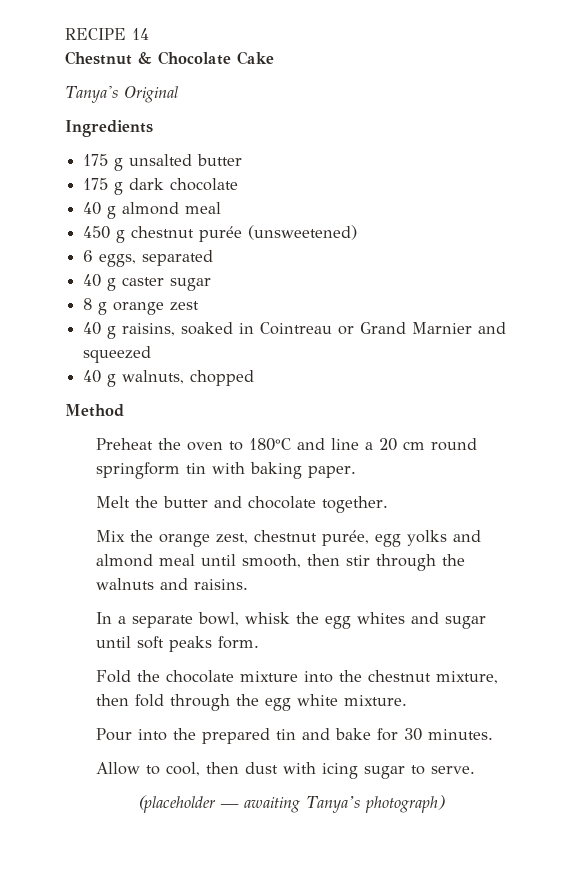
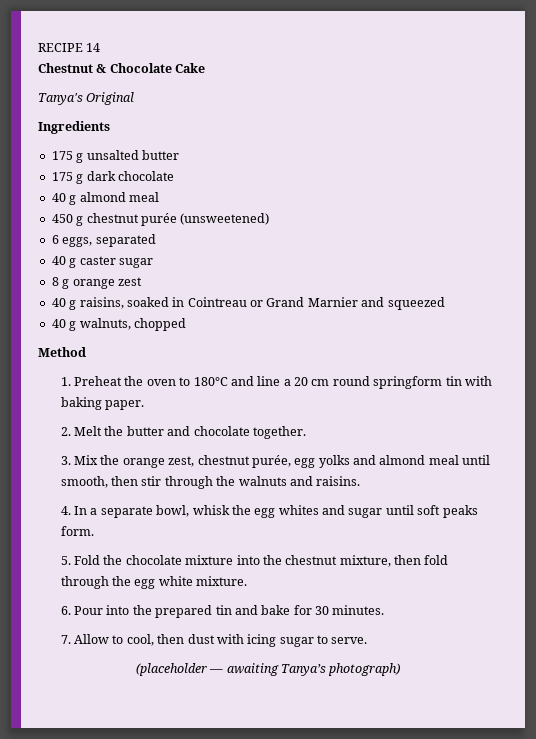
- Preheat the oven to 180°C and line a 20 cm round springform tin with baking paper.
+ 1. Preheat the oven to 180°C and line a 20 cm round springform tin with baking paper.
- Melt the butter and chocolate together.
+ 2. Melt the butter and chocolate together.
- Mix the orange zest, chestnut purée, egg yolks and almond meal until smooth, then stir through the walnuts and raisins.
+ 3. Mix the orange zest, chestnut purée, egg yolks and almond meal until smooth, then stir through the walnuts and raisins.
- In a separate bowl, whisk the egg whites and sugar until soft peaks form.
+ 4. In a separate bowl, whisk the egg whites and sugar until soft peaks form.
- Fold the chocolate mixture into the chestnut mixture, then fold through the egg white mixture.
+ 5. Fold the chocolate mixture into the chestnut mixture, then fold through the egg white mixture.
- Pour into the prepared tin and bake for 30 minutes.
+ 6. Pour into the prepared tin and bake for 30 minutes.
- Allow to cool, then dust with icing sugar to serve.
+ 7. Allow to cool, then dust with icing sugar to serve.

